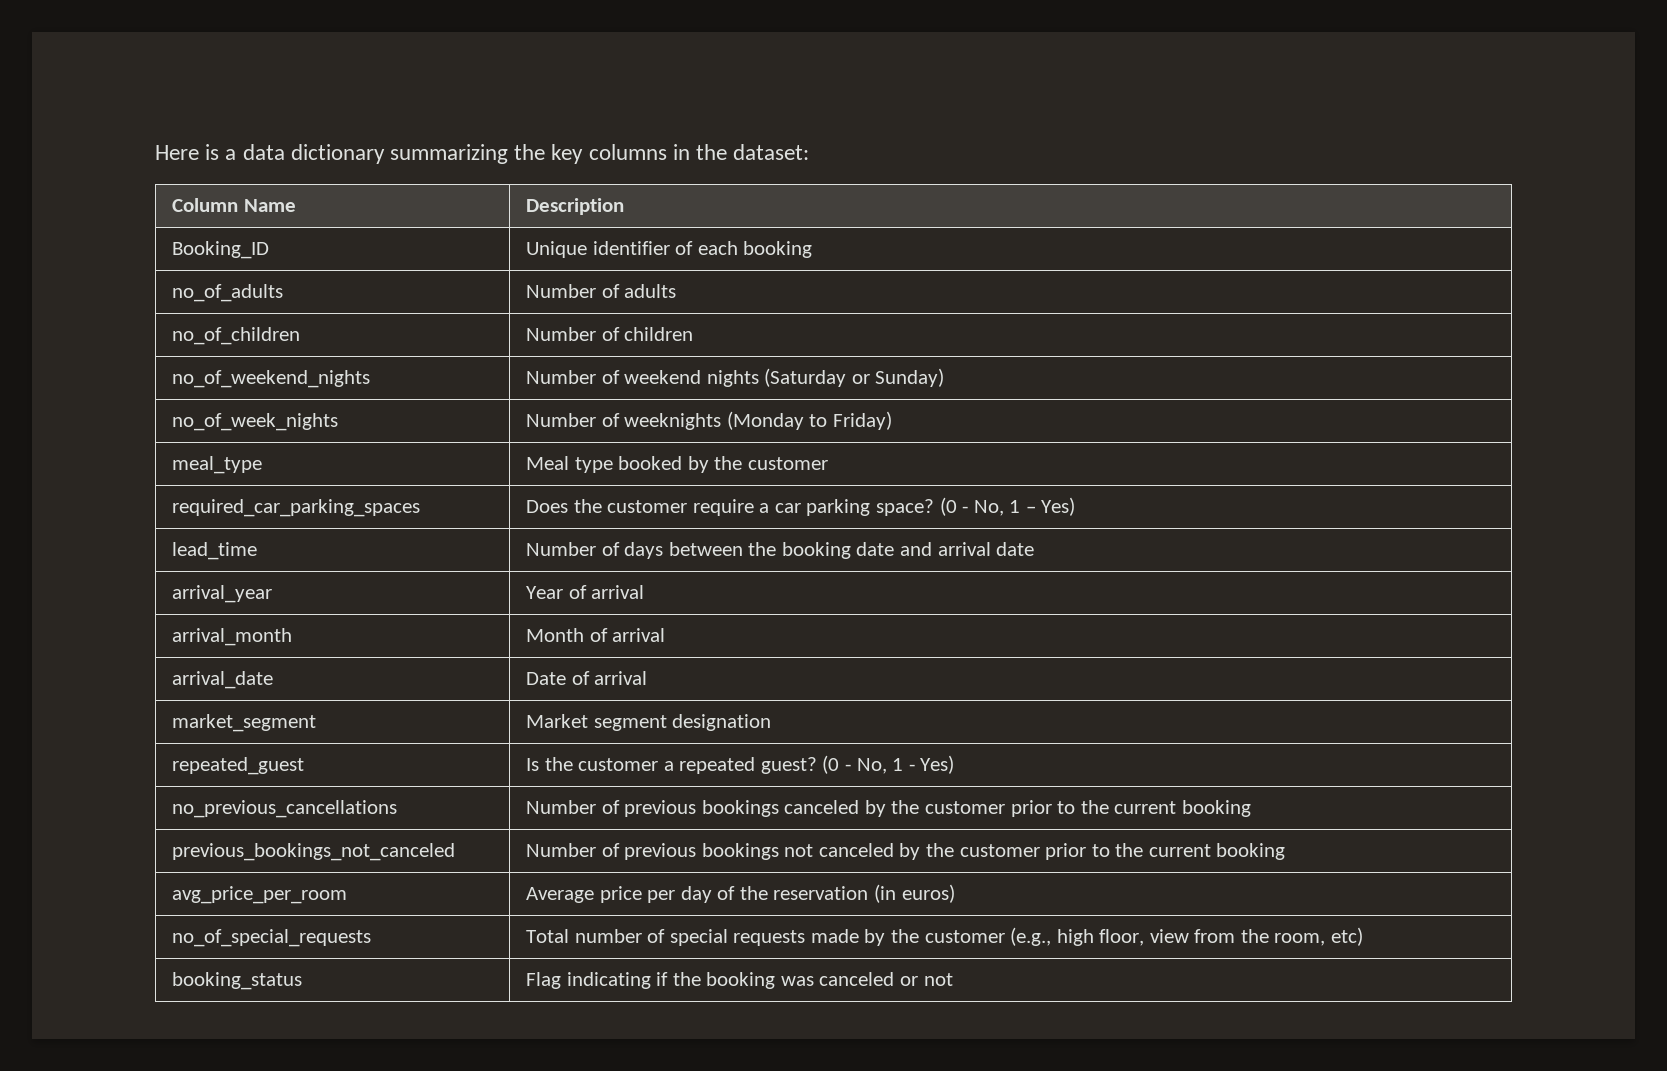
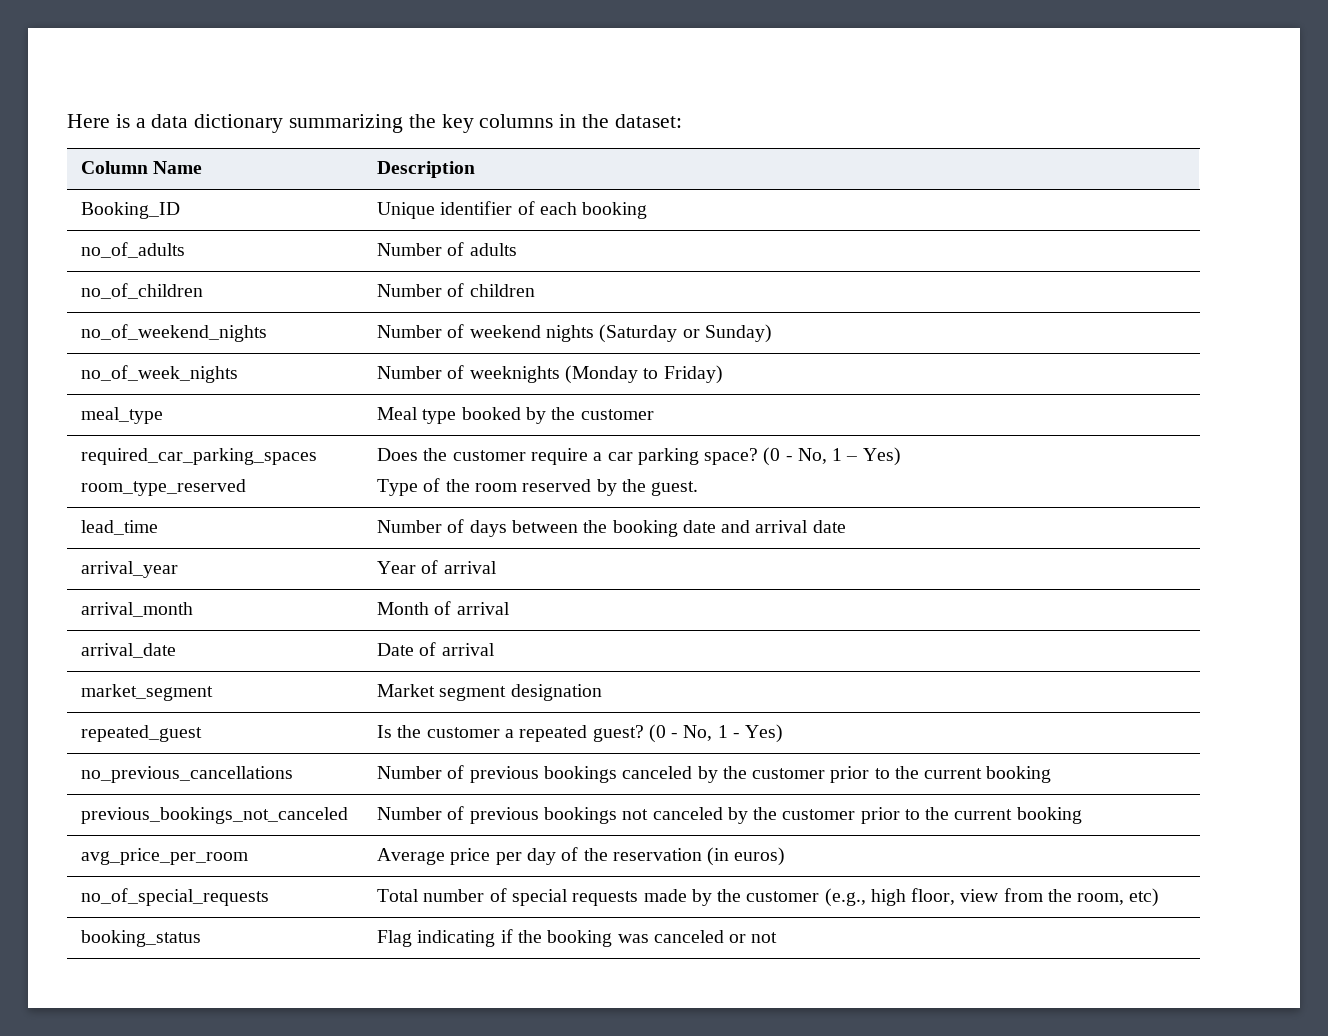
- required_car_parking_spaces | Does the customer require a car parking space? (0 - No, 1 – Yes)
+ required_car_parking_spaces
+ room_type_reserved | Does the customer require a car parking space? (0 - No, 1 – Yes)
+ Type of the room reserved by the guest.

